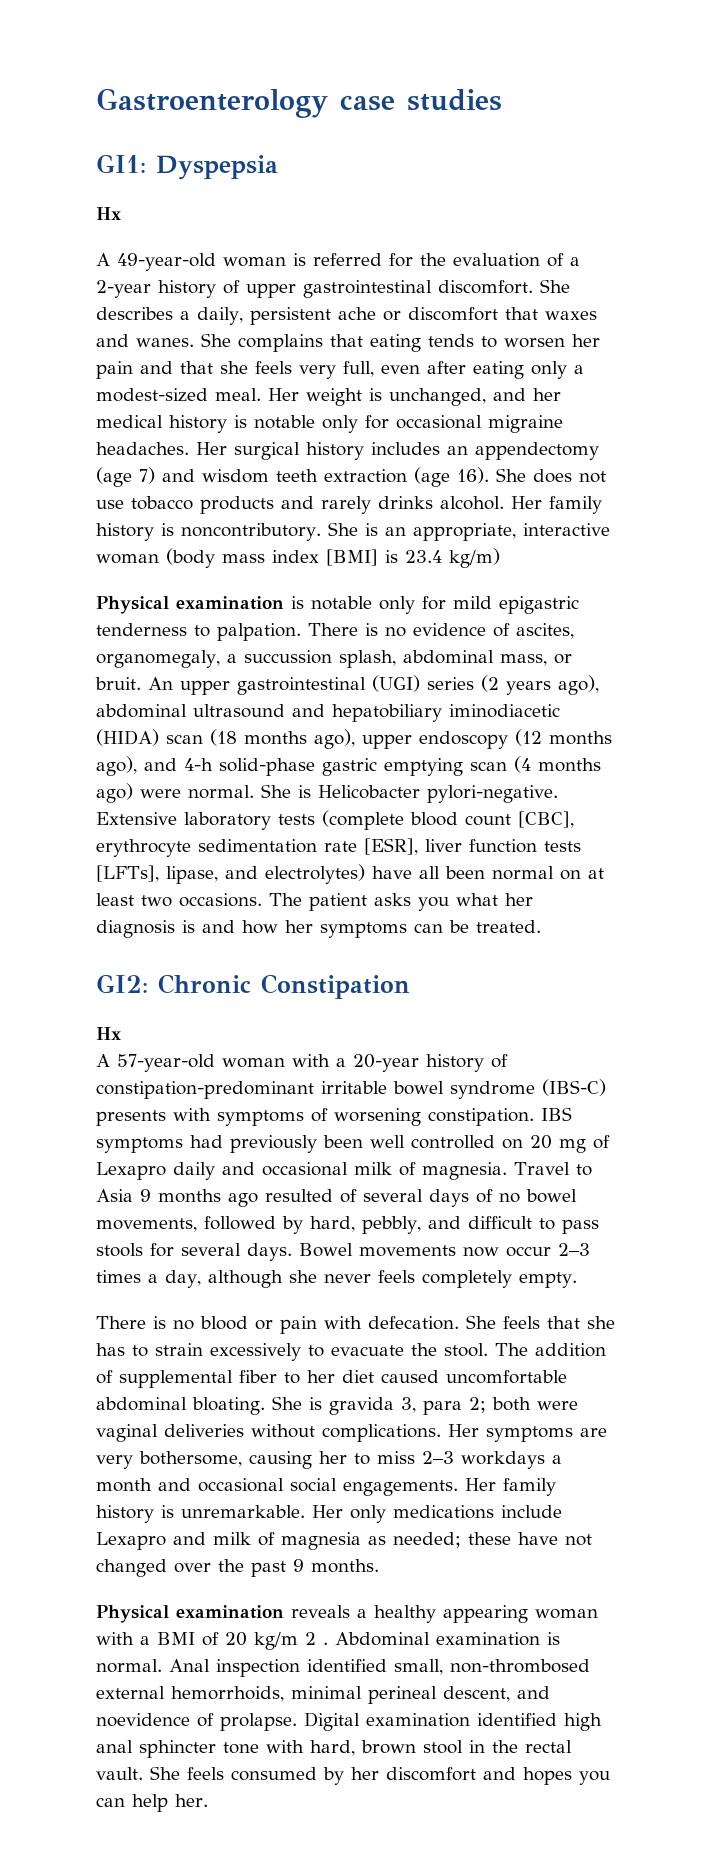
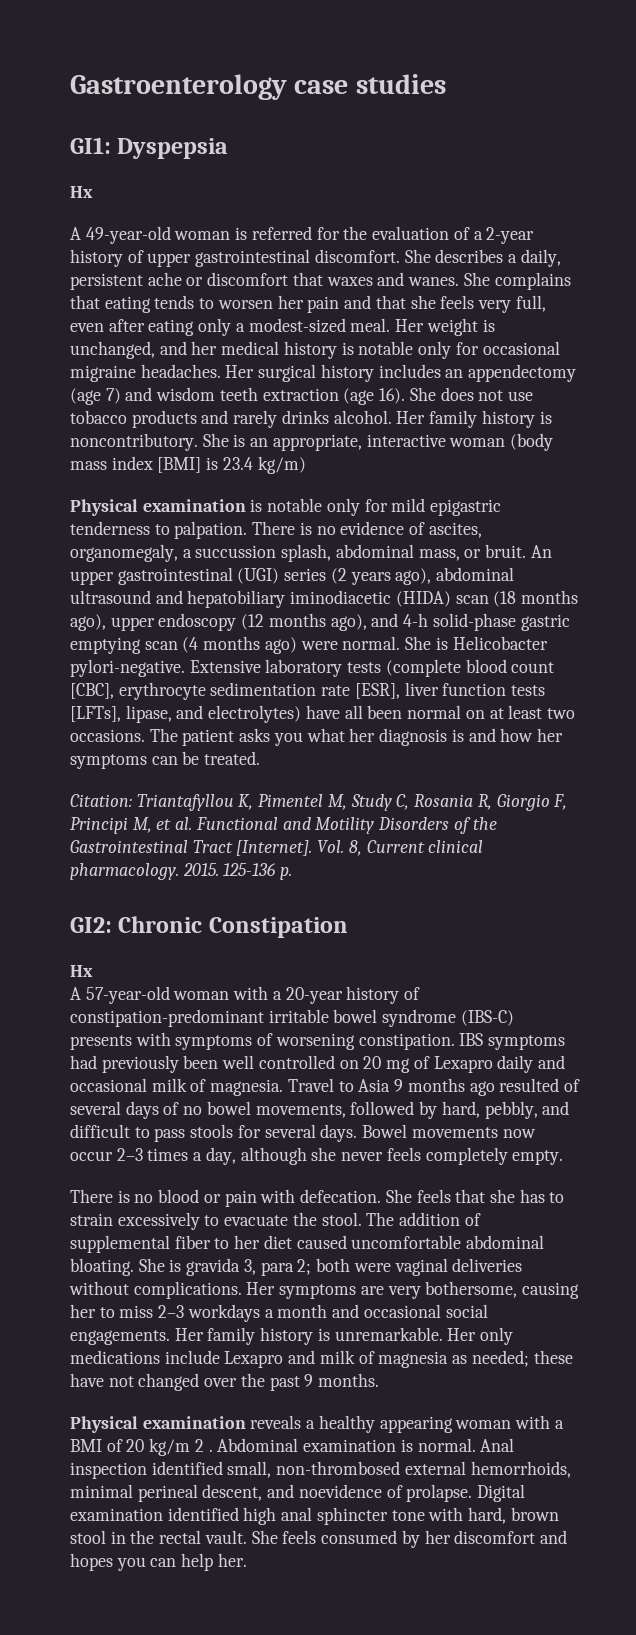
+ Citation: Triantafyllou K, Pimentel M, Study C, Rosania R, Giorgio F, Principi M, et al. Functional and Motility Disorders of the Gastrointestinal Tract [Internet]. Vol. 8, Current clinical pharmacology. 2015. 125-136 p.

